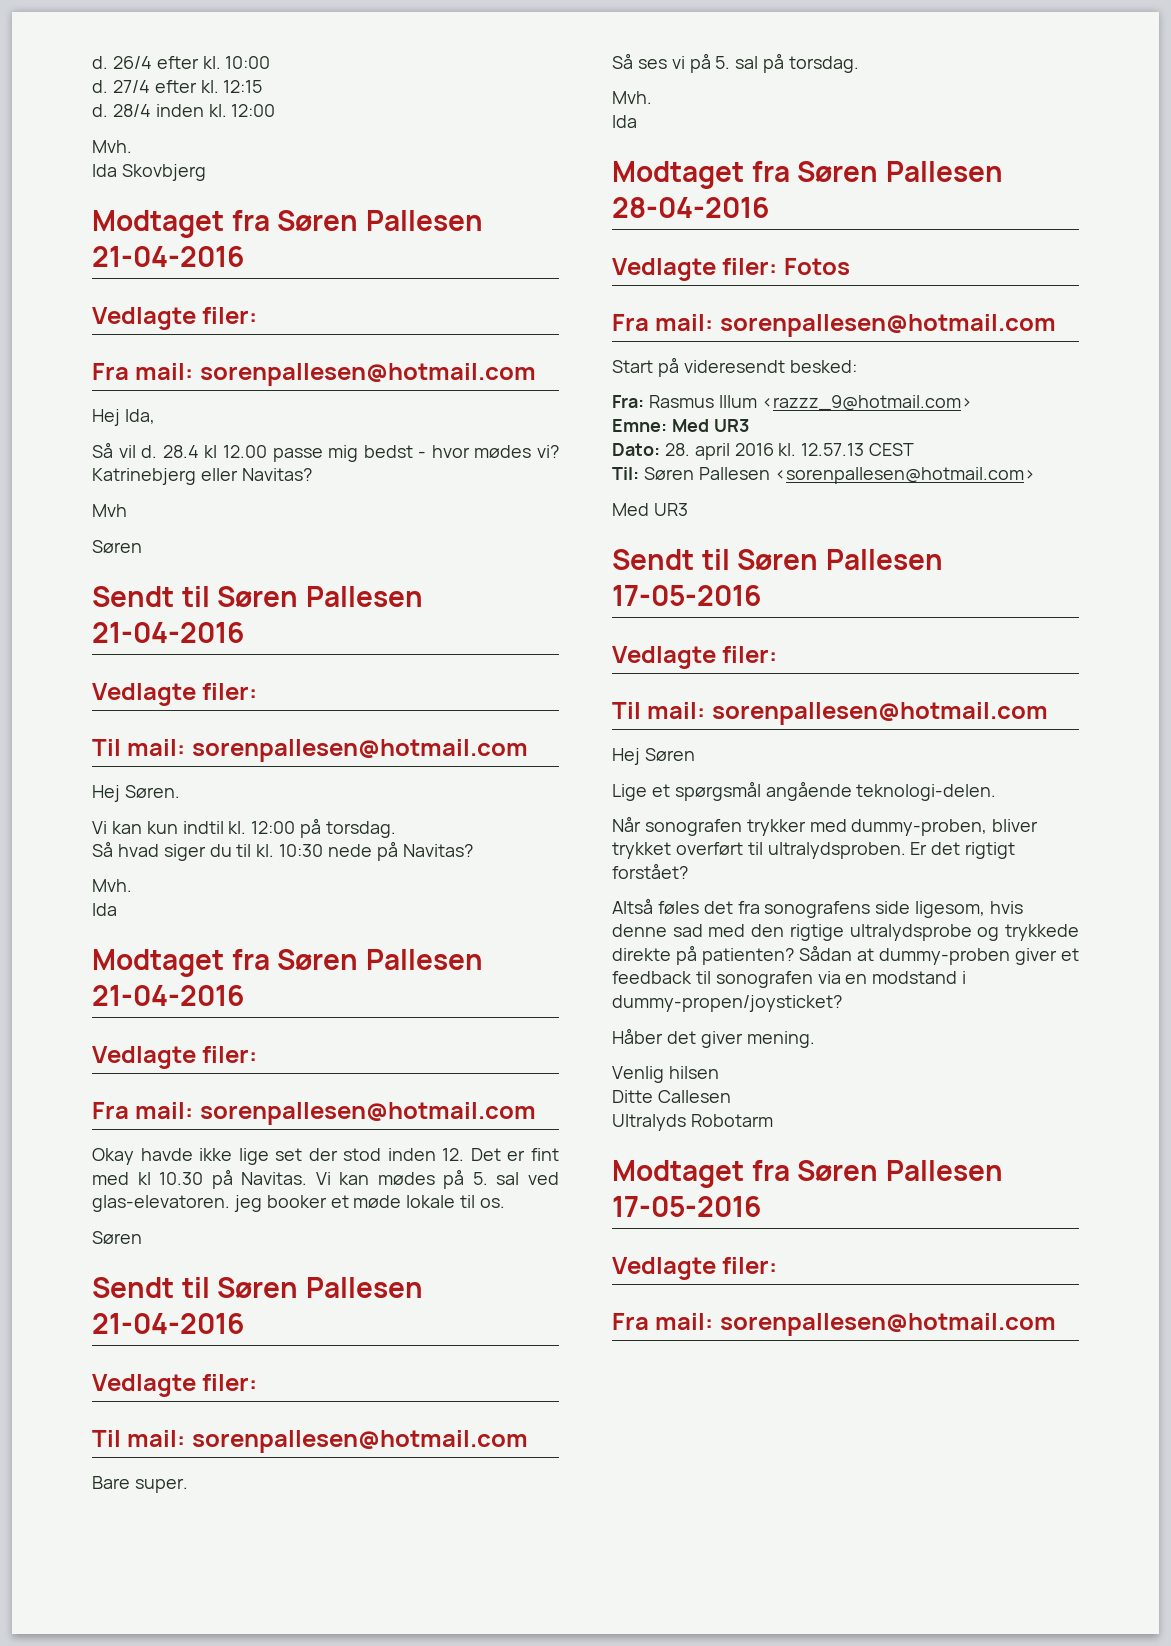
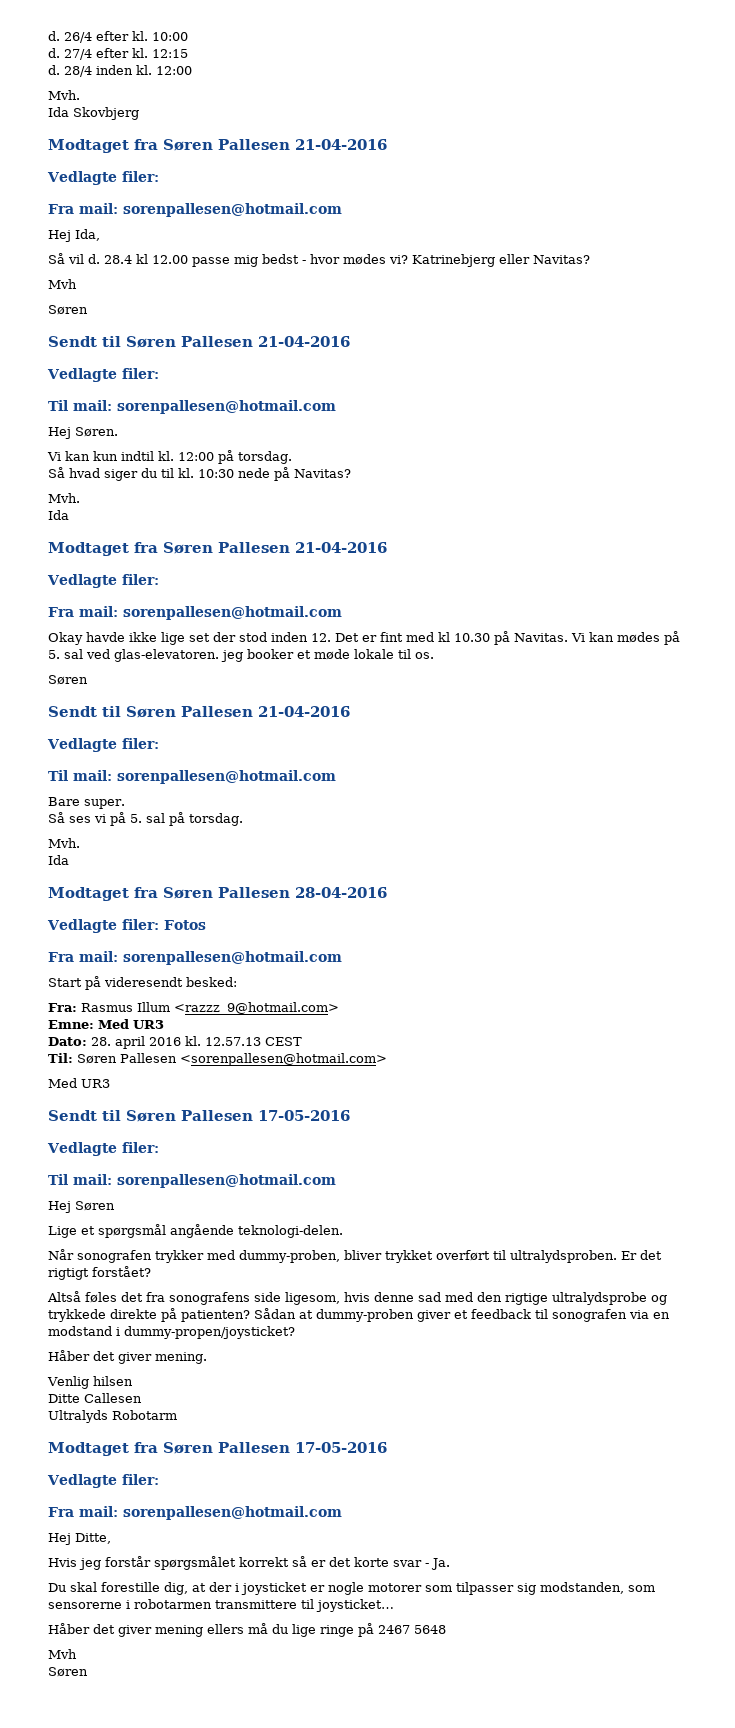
+ Hej Ditte,
+ Hvis jeg forstår spørgsmålet korrekt så er det korte svar - Ja.
+ Du skal forestille dig, at der i joysticket er nogle motorer som tilpasser sig modstanden, som sensorerne i robotarmen transmittere til joysticket…
+ Håber det giver mening ellers må du lige ringe på 2467 5648
+ Mvh
+ Søren

